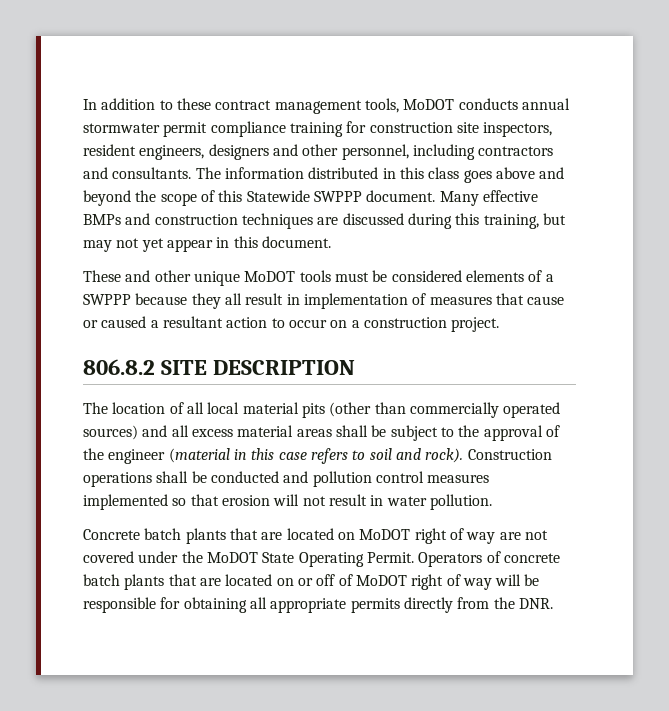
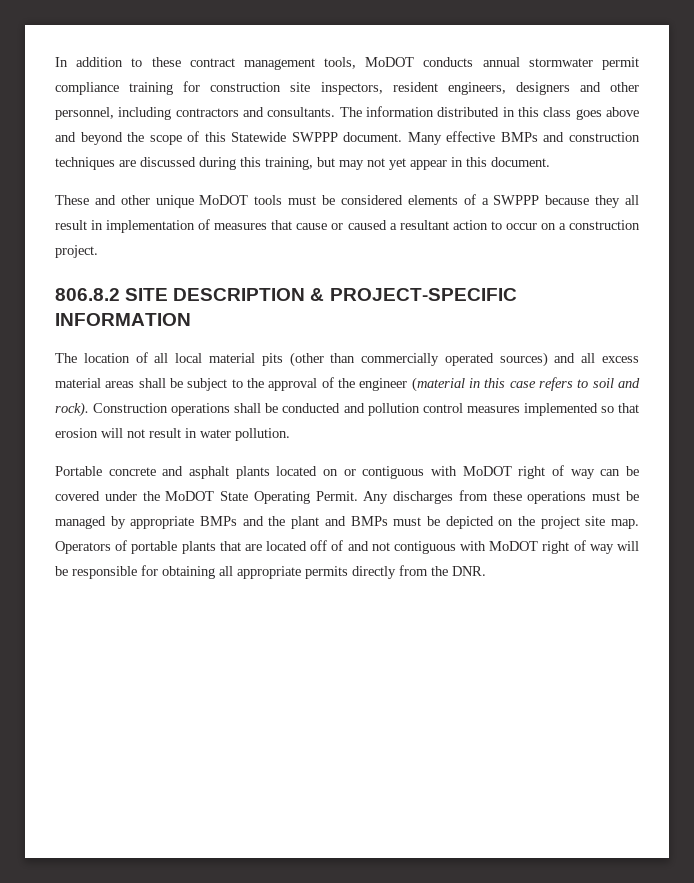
- 806.8.2 SITE DESCRIPTION
+ 806.8.2 SITE DESCRIPTION & PROJECT-SPECIFIC INFORMATION
- Concrete batch plants that are located on MoDOT right of way are not covered under the MoDOT State Operating Permit.
+ Portable concrete and asphalt plants located on or contiguous with MoDOT right of way can be covered under the MoDOT State Operating Permit.
- Operators of concrete batch plants that are located on or off of MoDOT right of way will be responsible for obtaining all appropriate permits directly from the DNR.
+ Any discharges from these operations must be managed by appropriate BMPs and the plant and BMPs must be depicted on the project site map. Operators of portable plants that are located off of and not contiguous with MoDOT right of way will be responsible for obtaining all appropriate permits directly from the DNR.

